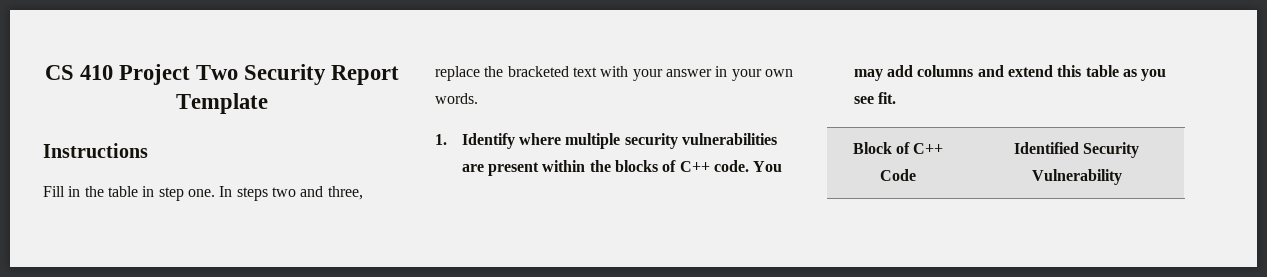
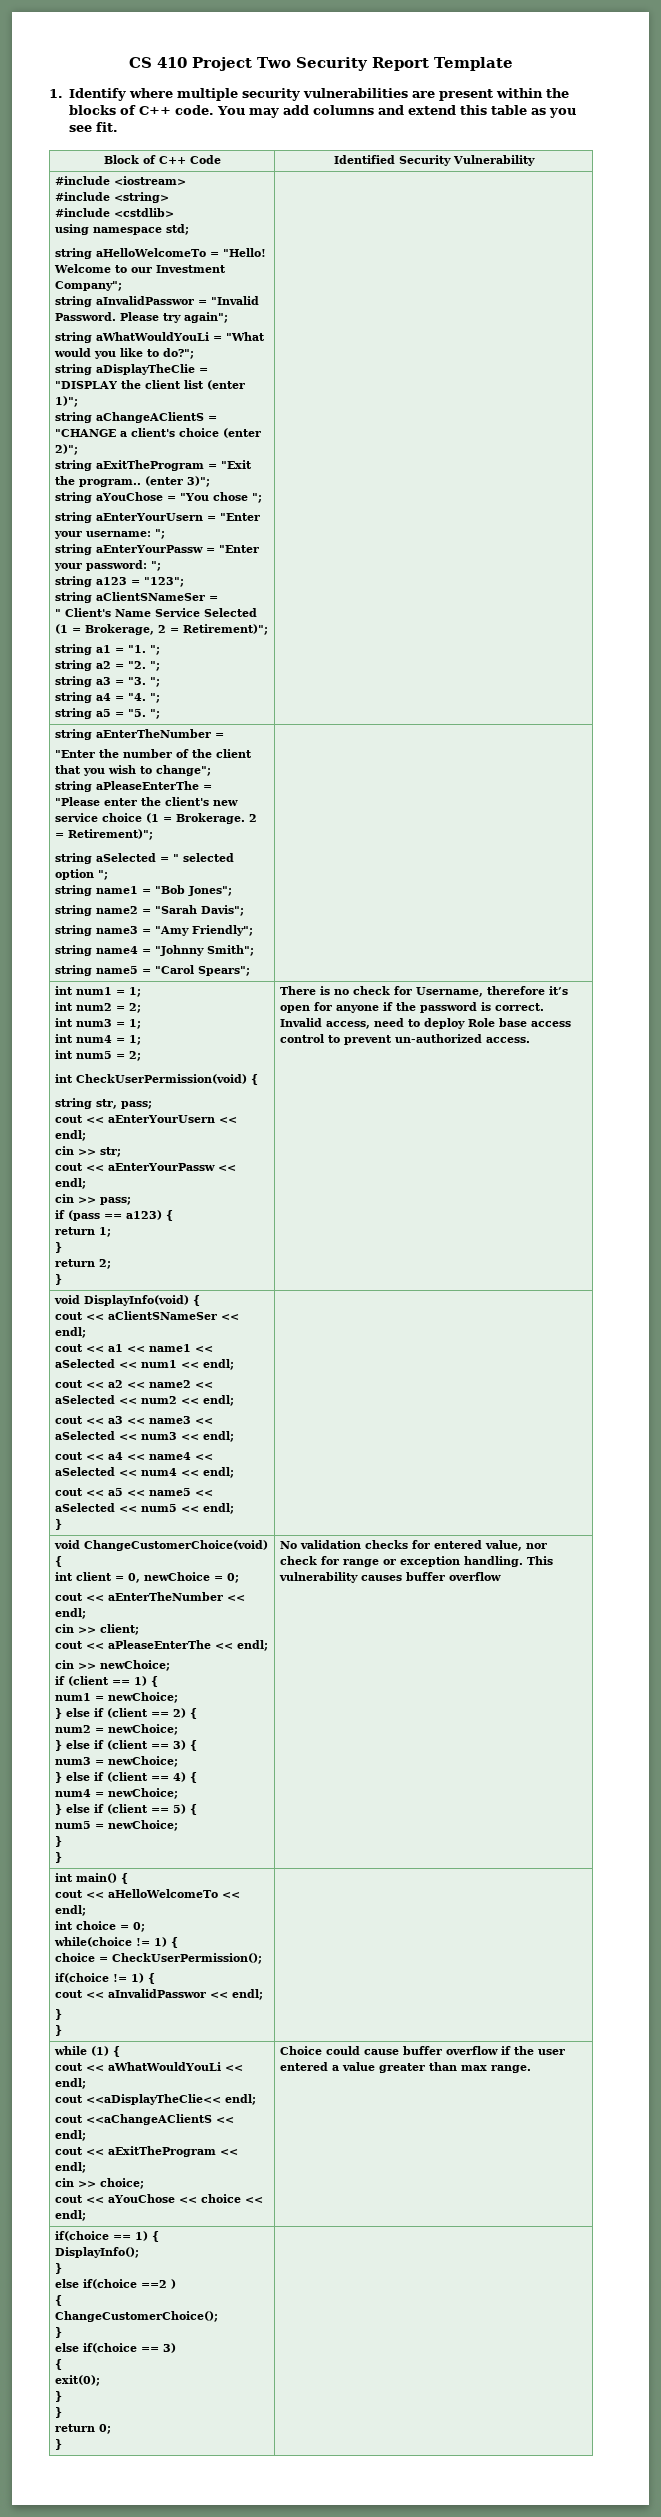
- Instructions
- Fill in the table in step one. In steps two and three, replace the bracketed text with your answer in your own words.
+ #include <iostream>
+ #include <string>
+ #include <cstdlib>
+ using namespace std;
+ string aHelloWelcomeTo = "Hello! Welcome to our Investment Company";
+ string aInvalidPasswor = "Invalid Password. Please try again";
+ string aWhatWouldYouLi = "What would you like to do?";
+ string aDisplayTheClie = "DISPLAY the client list (enter 1)";
+ string aChangeAClientS = "CHANGE a client's choice (enter 2)";
+ string aExitTheProgram = "Exit the program.. (enter 3)";
+ string aYouChose = "You chose ";
+ string aEnterYourUsern = "Enter your username: ";
+ string aEnterYourPassw = "Enter your password: ";
+ string a123 = "123";
+ string aClientSNameSer =
+ " Client's Name Service Selected (1 = Brokerage, 2 = Retirement)";
+ string a1 = "1. ";
+ string a2 = "2. ";
+ string a3 = "3. ";
+ string a4 = "4. ";
+ string a5 = "5. "; |
+ string aEnterTheNumber =
+ "Enter the number of the client that you wish to change";
+ string aPleaseEnterThe =
+ "Please enter the client's new service choice (1 = Brokerage. 2 = Retirement)";
+ string aSelected = " selected option ";
+ string name1 = "Bob Jones";
+ string name2 = "Sarah Davis";
+ string name3 = "Amy Friendly";
+ string name4 = "Johnny Smith";
+ string name5 = "Carol Spears"; |
+ int num1 = 1;
+ int num2 = 2;
+ int num3 = 1;
+ int num4 = 1;
+ int num5 = 2;
+ int CheckUserPermission(void) {
+ string str, pass;
+ cout << aEnterYourUsern << endl;
+ cin >> str;
+ cout << aEnterYourPassw << endl;
+ cin >> pass;
+ if (pass == a123) {
+ return 1;
+ }
+ return 2;
+ } | There is no check for Username, therefore it’s open for anyone if the password is correct. Invalid access, need to deploy Role base access control to prevent un-authorized access.
+ void DisplayInfo(void) {
+ cout << aClientSNameSer << endl;
+ cout << a1 << name1 << aSelected << num1 << endl;
+ cout << a2 << name2 << aSelected << num2 << endl;
+ cout << a3 << name3 << aSelected << num3 << endl;
+ cout << a4 << name4 << aSelected << num4 << endl;
+ cout << a5 << name5 << aSelected << num5 << endl;
+ } |
+ void ChangeCustomerChoice(void) {
+ int client = 0, newChoice = 0;
+ cout << aEnterTheNumber << endl;
+ cin >> client;
+ cout << aPleaseEnterThe << endl;
+ cin >> newChoice;
+ if (client == 1) {
+ num1 = newChoice;
+ } else if (client == 2) {
+ num2 = newChoice;
+ } else if (client == 3) {
+ num3 = newChoice;
+ } else if (client == 4) {
+ num4 = newChoice;
+ } else if (client == 5) {
+ num5 = newChoice;
+ }
+ } | No validation checks for entered value, nor check for range or exception handling. This vulnerability causes buffer overflow
+ int main() {
+ cout << aHelloWelcomeTo << endl;
+ int choice = 0;
+ while(choice != 1) {
+ choice = CheckUserPermission();
+ if(choice != 1) {
+ cout << aInvalidPasswor << endl;
+ }
+ } |
+ while (1) {
+ cout << aWhatWouldYouLi << endl;
+ cout <<aDisplayTheClie<< endl;
+ cout <<aChangeAClientS << endl;
+ cout << aExitTheProgram << endl;
+ cin >> choice;
+ cout << aYouChose << choice << endl; | Choice could cause buffer overflow if the user entered a value greater than max range.
+ if(choice == 1) {
+ DisplayInfo();
+ }
+ else if(choice ==2 )
+ {
+ ChangeCustomerChoice();
+ }
+ else if(choice == 3)
+ {
+ exit(0);
+ }
+ }
+ return 0;
+ } |

